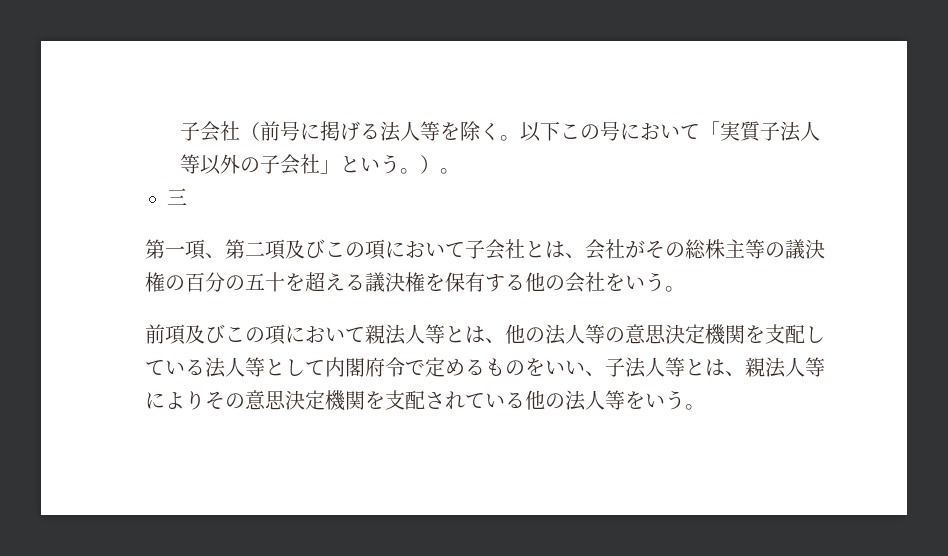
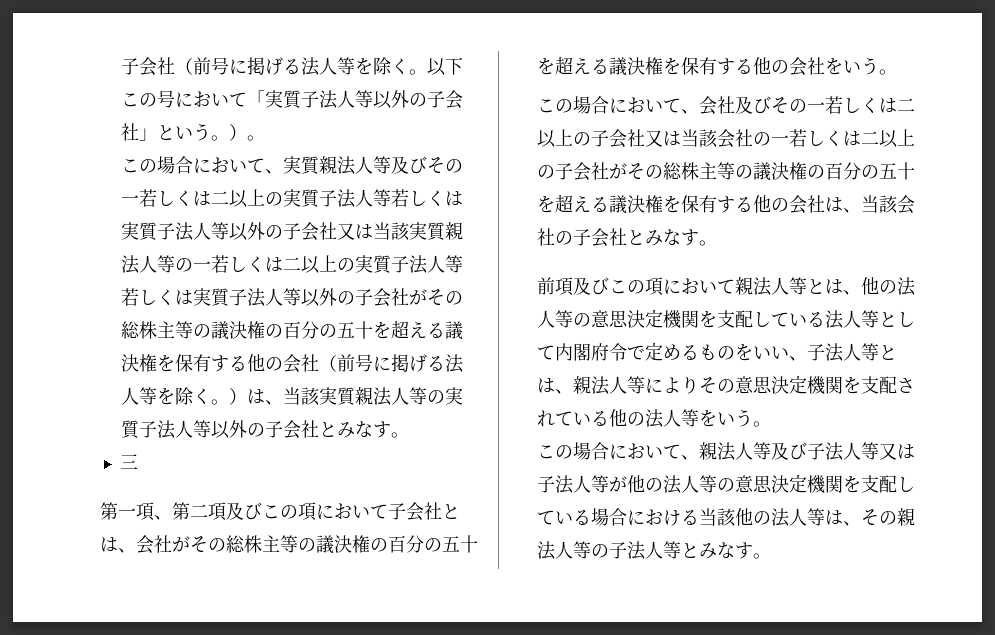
+ この場合において、実質親法人等及びその一若しくは二以上の実質子法人等若しくは実質子法人等以外の子会社又は当該実質親法人等の一若しくは二以上の実質子法人等若しくは実質子法人等以外の子会社がその総株主等の議決権の百分の五十を超える議決権を保有する他の会社（前号に掲げる法人等を除く。）は、当該実質親法人等の実質子法人等以外の子会社とみなす。
+ この場合において、会社及びその一若しくは二以上の子会社又は当該会社の一若しくは二以上の子会社がその総株主等の議決権の百分の五十を超える議決権を保有する他の会社は、当該会社の子会社とみなす。
+ この場合において、親法人等及び子法人等又は子法人等が他の法人等の意思決定機関を支配している場合における当該他の法人等は、その親法人等の子法人等とみなす。

